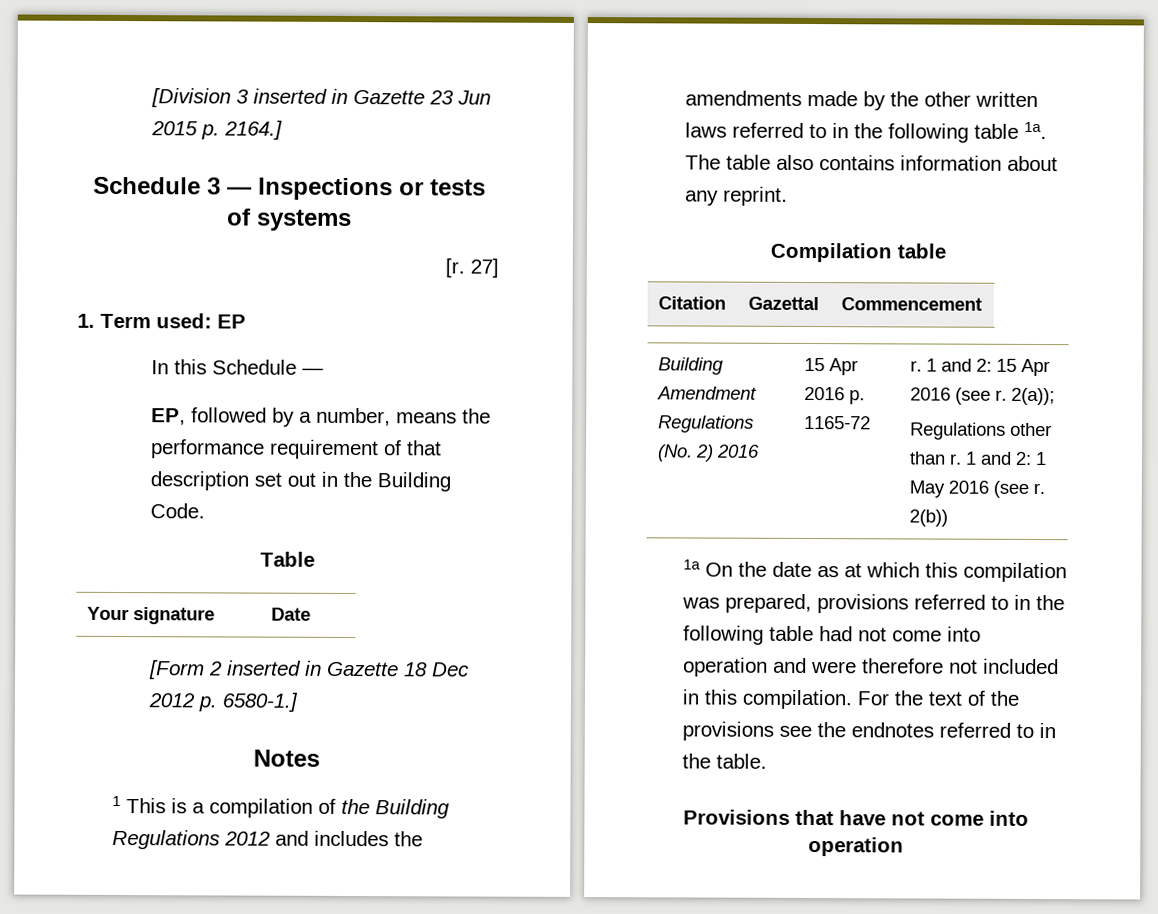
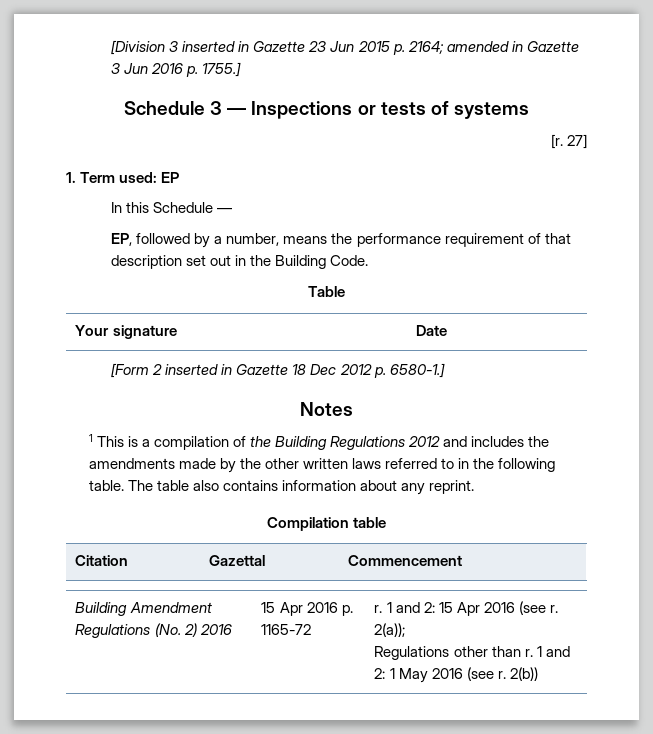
- [Division 3 inserted in Gazette 23 Jun 2015 p. 2164.]
+ [Division 3 inserted in Gazette 23 Jun 2015 p. 2164; amended in Gazette 3 Jun 2016 p. 1755.]
- 1 This is a compilation of the Building Regulations 2012 and includes the amendments made by the other written laws referred to in the following table 1a.
+ 1 This is a compilation of the Building Regulations 2012 and includes the amendments made by the other written laws referred to in the following table.
- 1a On the date as at which this compilation was prepared, provisions referred to in the following table had not come into operation and were therefore not included in this compilation. For the text of the provisions see the endnotes referred to in the table.
- Provisions that have not come into operation

